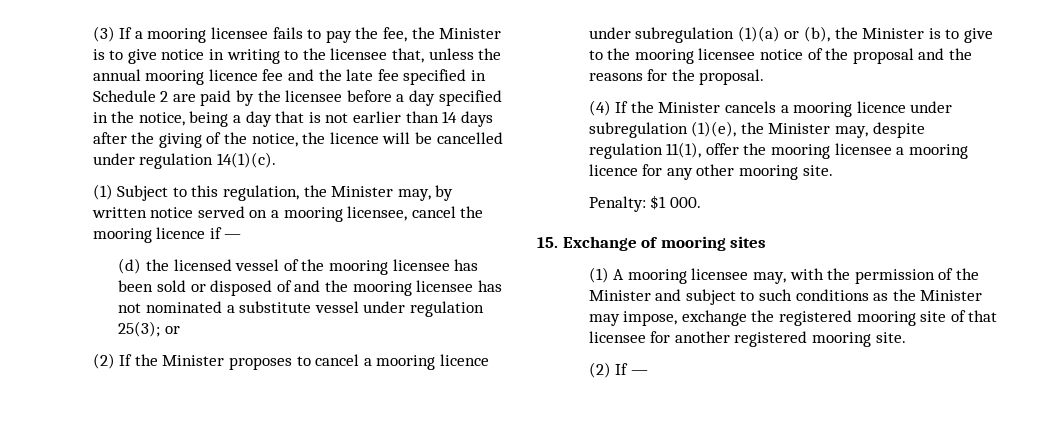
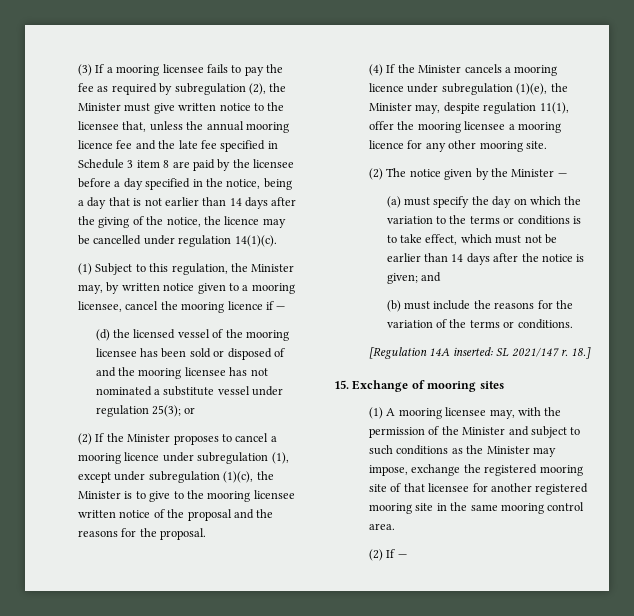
- (3) If a mooring licensee fails to pay the fee, the Minister is to give notice in writing to the licensee that, unless the annual mooring licence fee and the late fee specified in Schedule 2 are paid by the licensee before a day specified in the notice, being a day that is not earlier than 14 days after the giving of the notice, the licence will be cancelled under regulation 14(1)(c).
+ (3) If a mooring licensee fails to pay the fee as required by subregulation (2), the Minister must give written notice to the licensee that, unless the annual mooring licence fee and the late fee specified in Schedule 3 item 8 are paid by the licensee before a day specified in the notice, being a day that is not earlier than 14 days after the giving of the notice, the licence may be cancelled under regulation 14(1)(c).
- (1) Subject to this regulation, the Minister may, by written notice served on a mooring licensee, cancel the mooring licence if —
+ (1) Subject to this regulation, the Minister may, by written notice given to a mooring licensee, cancel the mooring licence if —
- (2) If the Minister proposes to cancel a mooring licence under subregulation (1)(a) or (b), the Minister is to give to the mooring licensee notice of the proposal and the reasons for the proposal.
+ (2) If the Minister proposes to cancel a mooring licence under subregulation (1), except under subregulation (1)(c), the Minister is to give to the mooring licensee written notice of the proposal and the reasons for the proposal.
- Penalty: $1 000.
+ (2) The notice given by the Minister —
+ (a) must specify the day on which the variation to the terms or conditions is to take effect, which must not be earlier than 14 days after the notice is given; and
+ (b) must include the reasons for the variation of the terms or conditions.
+ [Regulation 14A inserted: SL 2021/147 r. 18.]
- (1) A mooring licensee may, with the permission of the Minister and subject to such conditions as the Minister may impose, exchange the registered mooring site of that licensee for another registered mooring site.
+ (1) A mooring licensee may, with the permission of the Minister and subject to such conditions as the Minister may impose, exchange the registered mooring site of that licensee for another registered mooring site in the same mooring control area.

